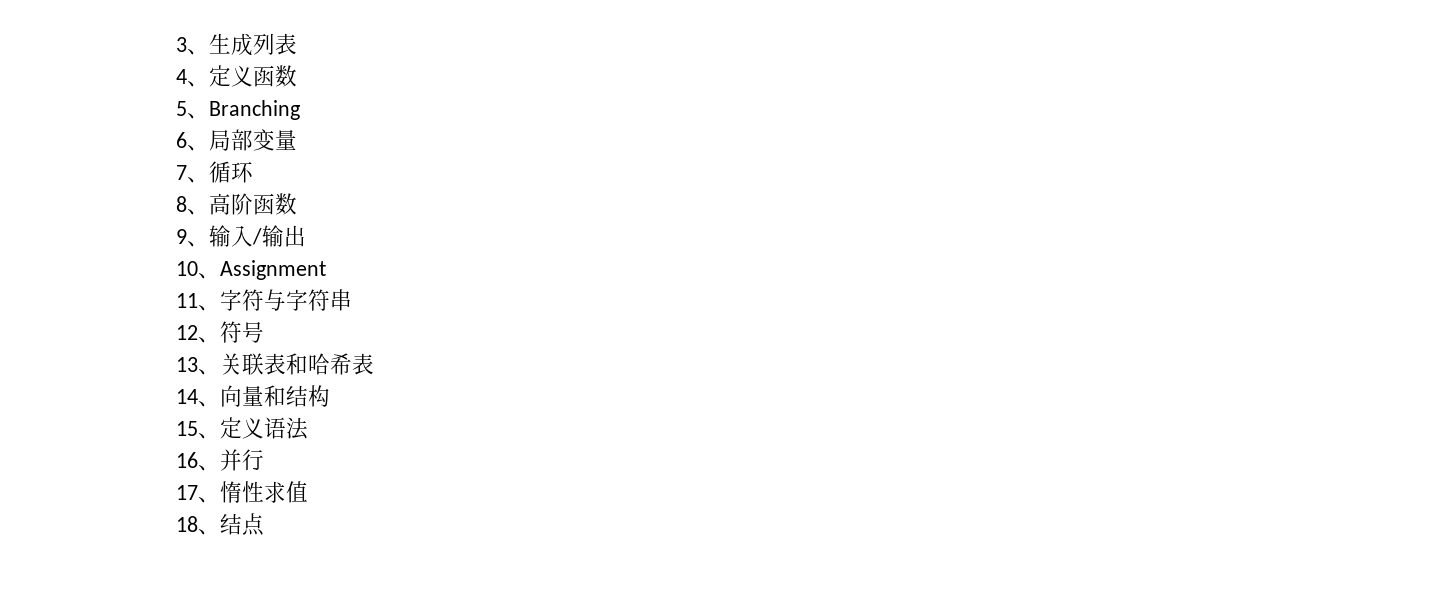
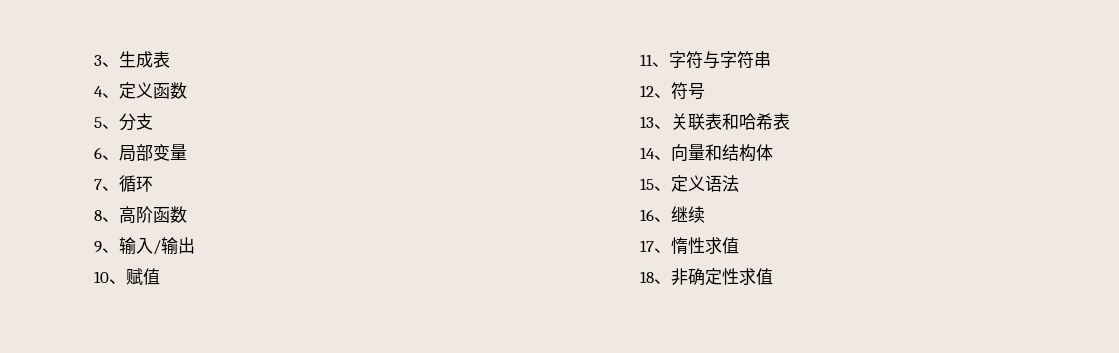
- 3、生成列表
+ 3、生成表
- 5、Branching
+ 5、分支
- 10、Assignment
+ 10、赋值
- 14、向量和结构
+ 14、向量和结构体
- 16、并行
+ 16、继续
- 18、结点
+ 18、非确定性求值

